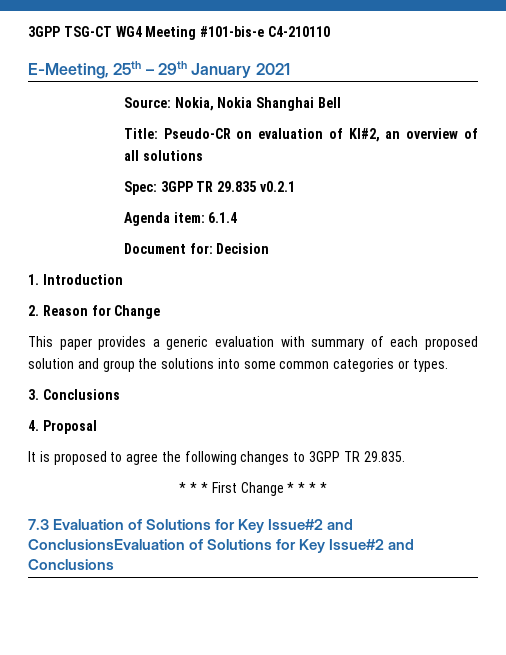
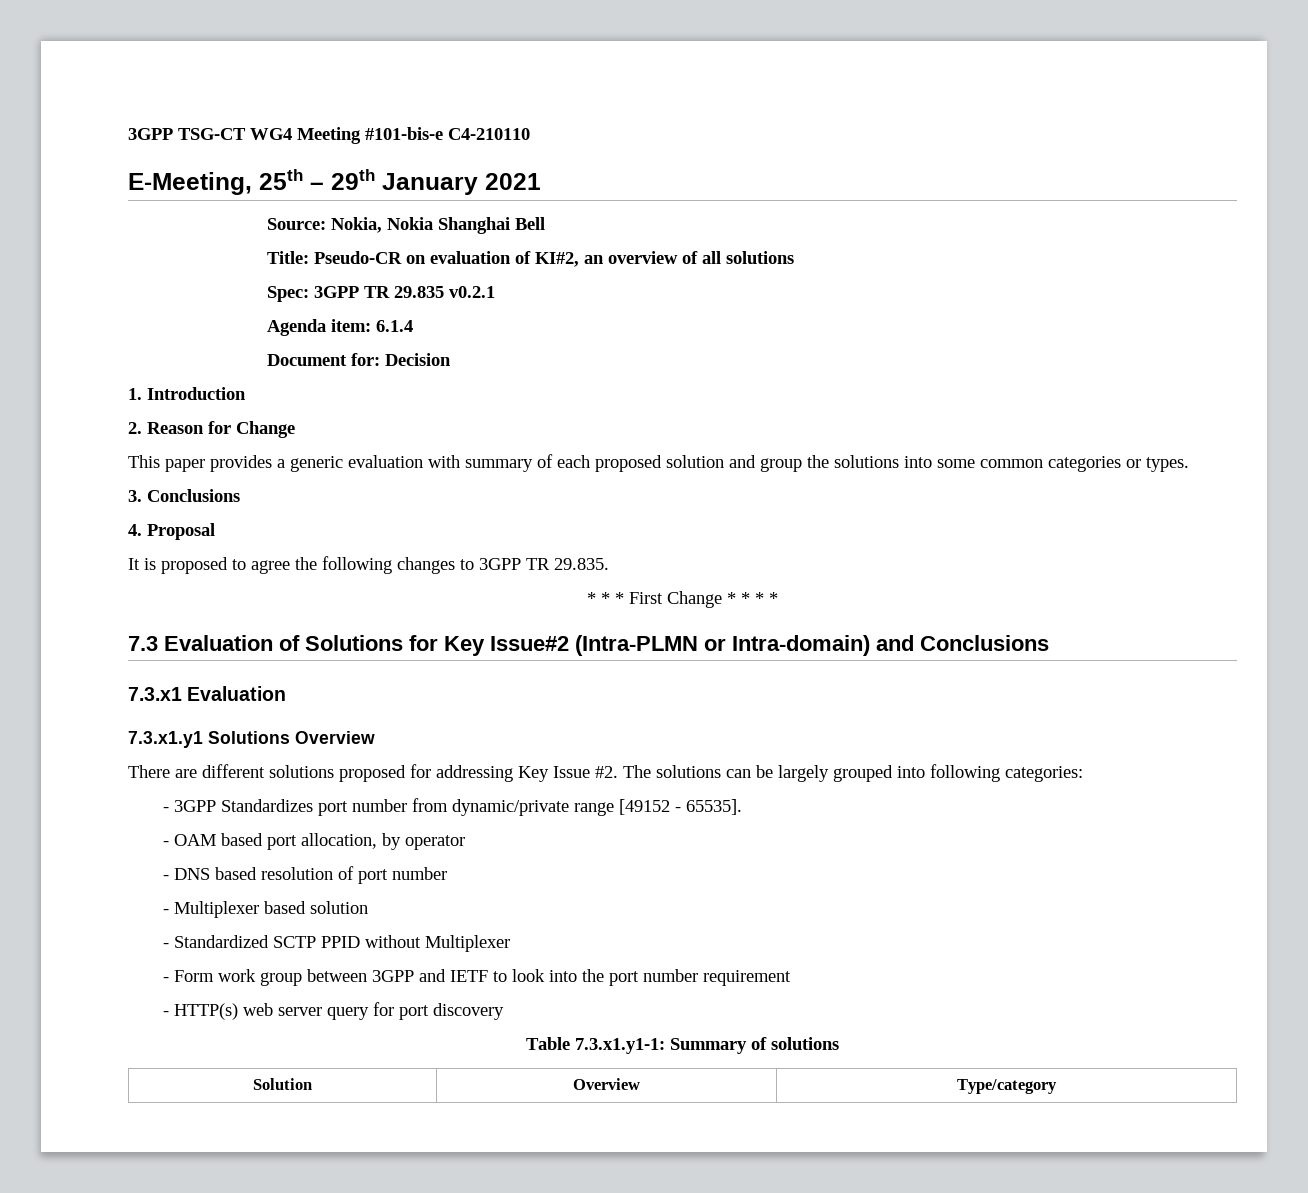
- 7.3 Evaluation of Solutions for Key Issue#2 and ConclusionsEvaluation of Solutions for Key Issue#2 and Conclusions
+ 7.3 Evaluation of Solutions for Key Issue#2 (Intra-PLMN or Intra-domain) and Conclusions
+ 7.3.x1 Evaluation
+ 7.3.x1.y1 Solutions Overview
+ There are different solutions proposed for addressing Key Issue #2. The solutions can be largely grouped into following categories:
+ - 3GPP Standardizes port number from dynamic/private range [49152 - 65535].
+ - OAM based port allocation, by operator
+ - DNS based resolution of port number
+ - Multiplexer based solution
+ - Standardized SCTP PPID without Multiplexer
+ - Form work group between 3GPP and IETF to look into the port number requirement
+ - HTTP(s) web server query for port discovery
+ Table 7.3.x1.y1-1: Summary of solutions
+ Solution | Overview | Type/category

